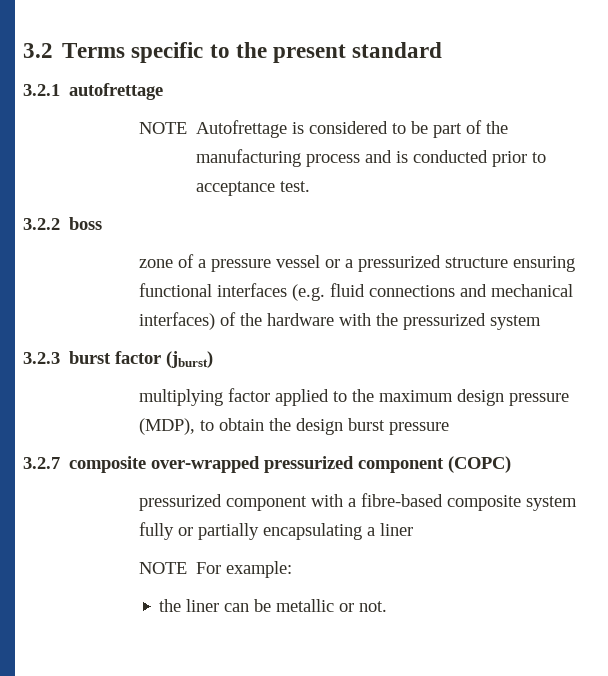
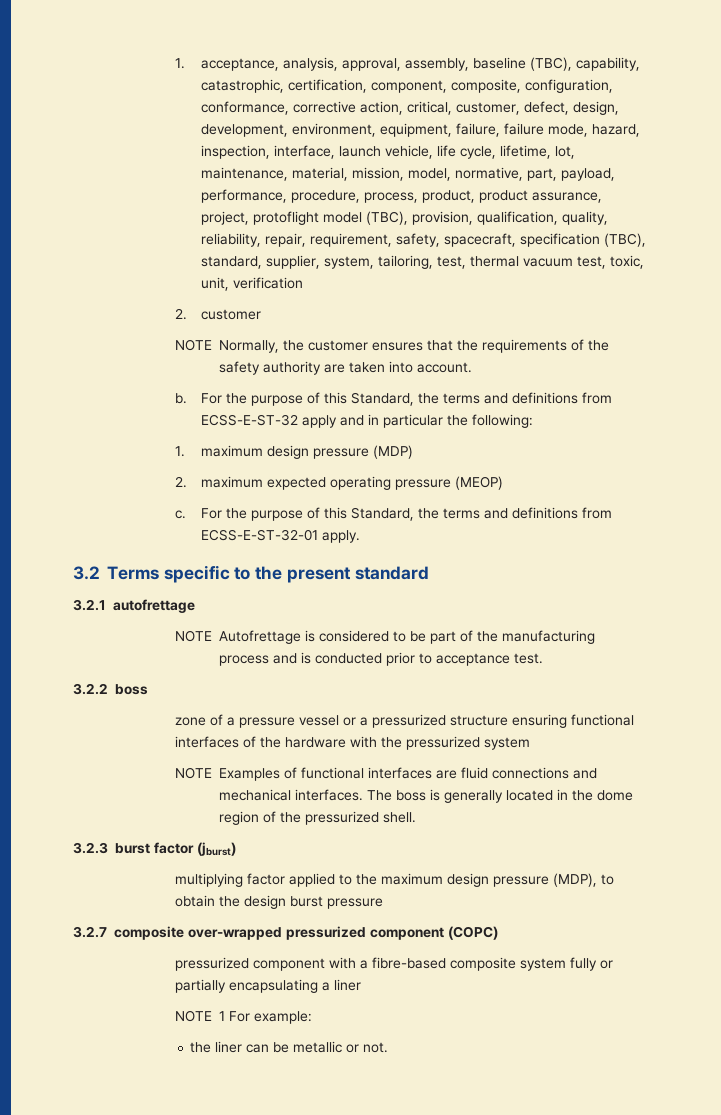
+ 1. acceptance, analysis, approval, assembly, baseline (TBC), capability, catastrophic, certification, component, composite, configuration, conformance, corrective action, critical, customer, defect, design, development, environment, equipment, failure, failure mode, hazard, inspection, interface, launch vehicle, life cycle, lifetime, lot, maintenance, material, mission, model, normative, part, payload, performance, procedure, process, product, product assurance, project, protoflight model (TBC), provision, qualification, quality, reliability, repair, requirement, safety, spacecraft, specification (TBC), standard, supplier, system, tailoring, test, thermal vacuum test, toxic, unit, verification
+ 2. customer
+ NOTE Normally, the customer ensures that the requirements of the safety authority are taken into account.
+ b. For the purpose of this Standard, the terms and definitions from ECSS-E-ST-32 apply and in particular the following:
+ 1. maximum design pressure (MDP)
+ 2. maximum expected operating pressure (MEOP)
+ c. For the purpose of this Standard, the terms and definitions from ECSS-E-ST-32-01 apply.
- zone of a pressure vessel or a pressurized structure ensuring functional interfaces (e.g. fluid connections and mechanical interfaces) of the hardware with the pressurized system
+ zone of a pressure vessel or a pressurized structure ensuring functional interfaces of the hardware with the pressurized system
+ NOTE Examples of functional interfaces are fluid connections and mechanical interfaces. The boss is generally located in the dome region of the pressurized shell.
- NOTE For example:
+ NOTE 1 For example:

